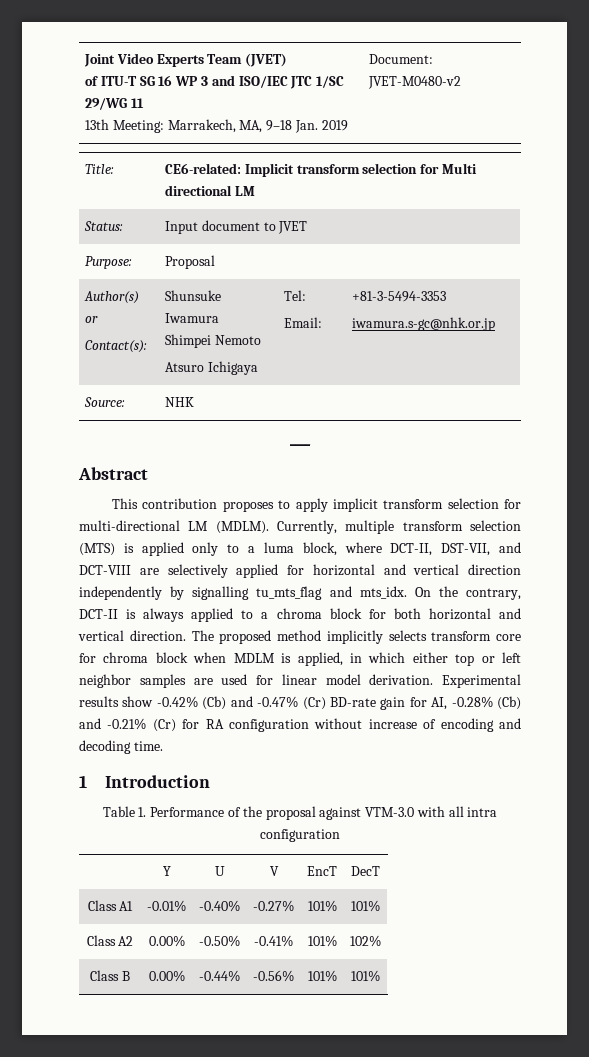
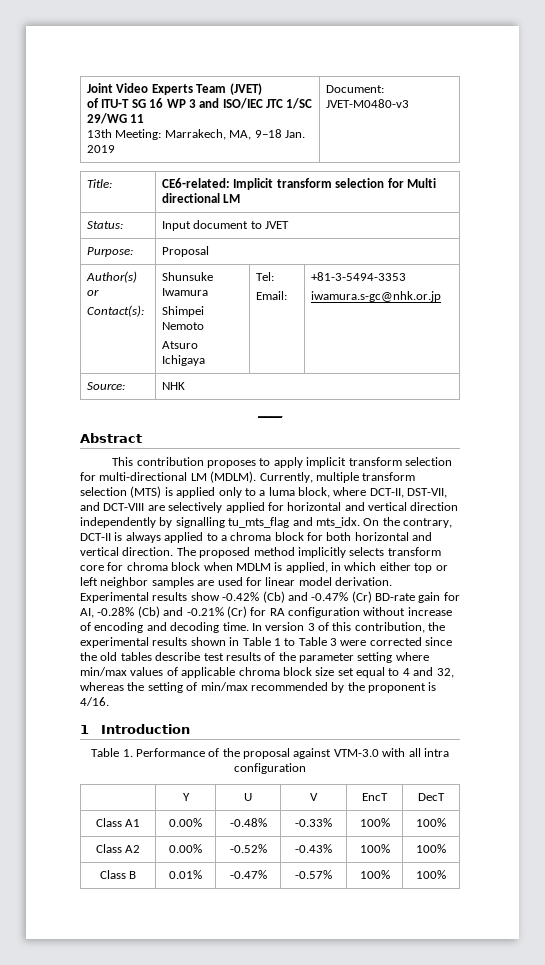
  Joint Video Experts Team (JVET)
  of ITU-T SG 16 WP 3 and ISO/IEC JTC 1/SC 29/WG 11
- 13th Meeting: Marrakech, MA, 9–18 Jan. 2019 | Document: JVET-M0480-v2
+ 13th Meeting: Marrakech, MA, 9–18 Jan. 2019 | Document: JVET-M0480-v3
+ In version 3 of this contribution, the experimental results shown in Table 1 to Table 3 were corrected since the old tables describe test results of the parameter setting where min/max values of applicable chroma block size set equal to 4 and 32, whereas the setting of min/max recommended by the proponent is 4/16.
- Class A1 | -0.01% | -0.40% | -0.27% | 101% | 101%
- Class A2 | 0.00% | -0.50% | -0.41% | 101% | 102%
- Class B | 0.00% | -0.44% | -0.56% | 101% | 101%
+ Class A1 | 0.00% | -0.48% | -0.33% | 100% | 100%
+ Class A2 | 0.00% | -0.52% | -0.43% | 100% | 100%
+ Class B | 0.01% | -0.47% | -0.57% | 100% | 100%

